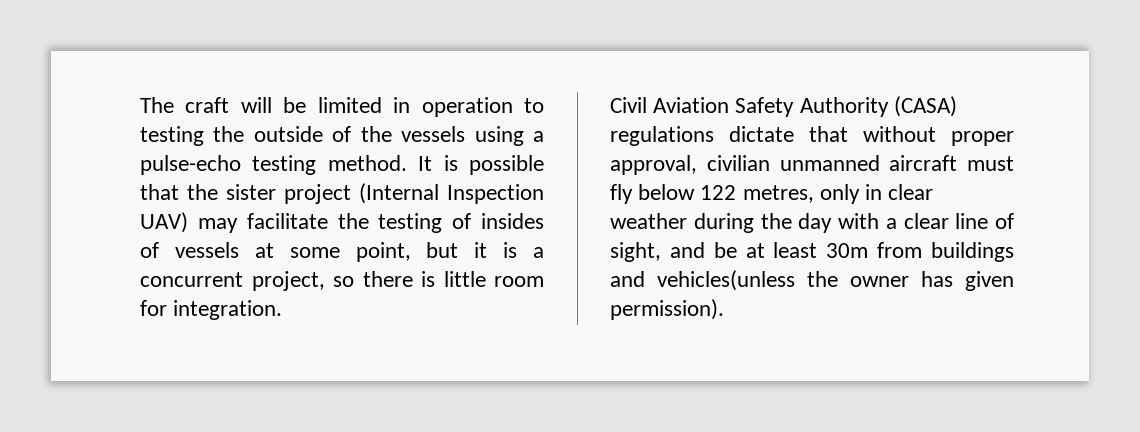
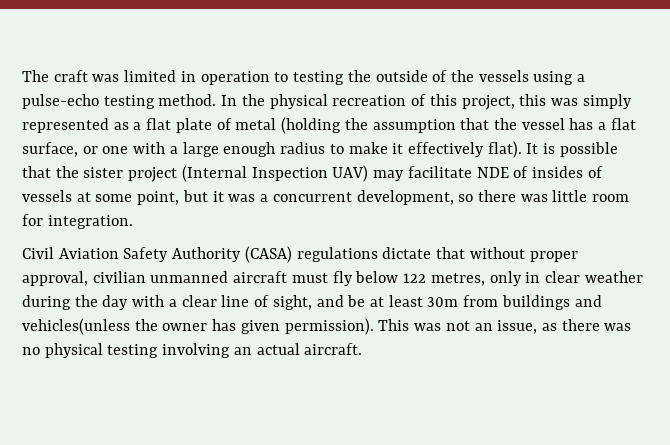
- The craft will be limited in operation to testing the outside of the vessels using a pulse-echo testing method.
+ The craft was limited in operation to testing the outside of the vessels using a pulse-echo testing method.
+ In the physical recreation of this project, this was simply represented as a flat plate of metal (holding the assumption that the vessel has a flat surface, or one with a large enough radius to make it effectively flat).
- It is possible that the sister project (Internal Inspection UAV) may facilitate the testing of insides of vessels at some point, but it is a concurrent project, so there is little room for integration.
+ It is possible that the sister project (Internal Inspection UAV) may facilitate NDE of insides of vessels at some point, but it was a concurrent development, so there was little room for integration.
+ This was not an issue, as there was no physical testing involving an actual aircraft.

